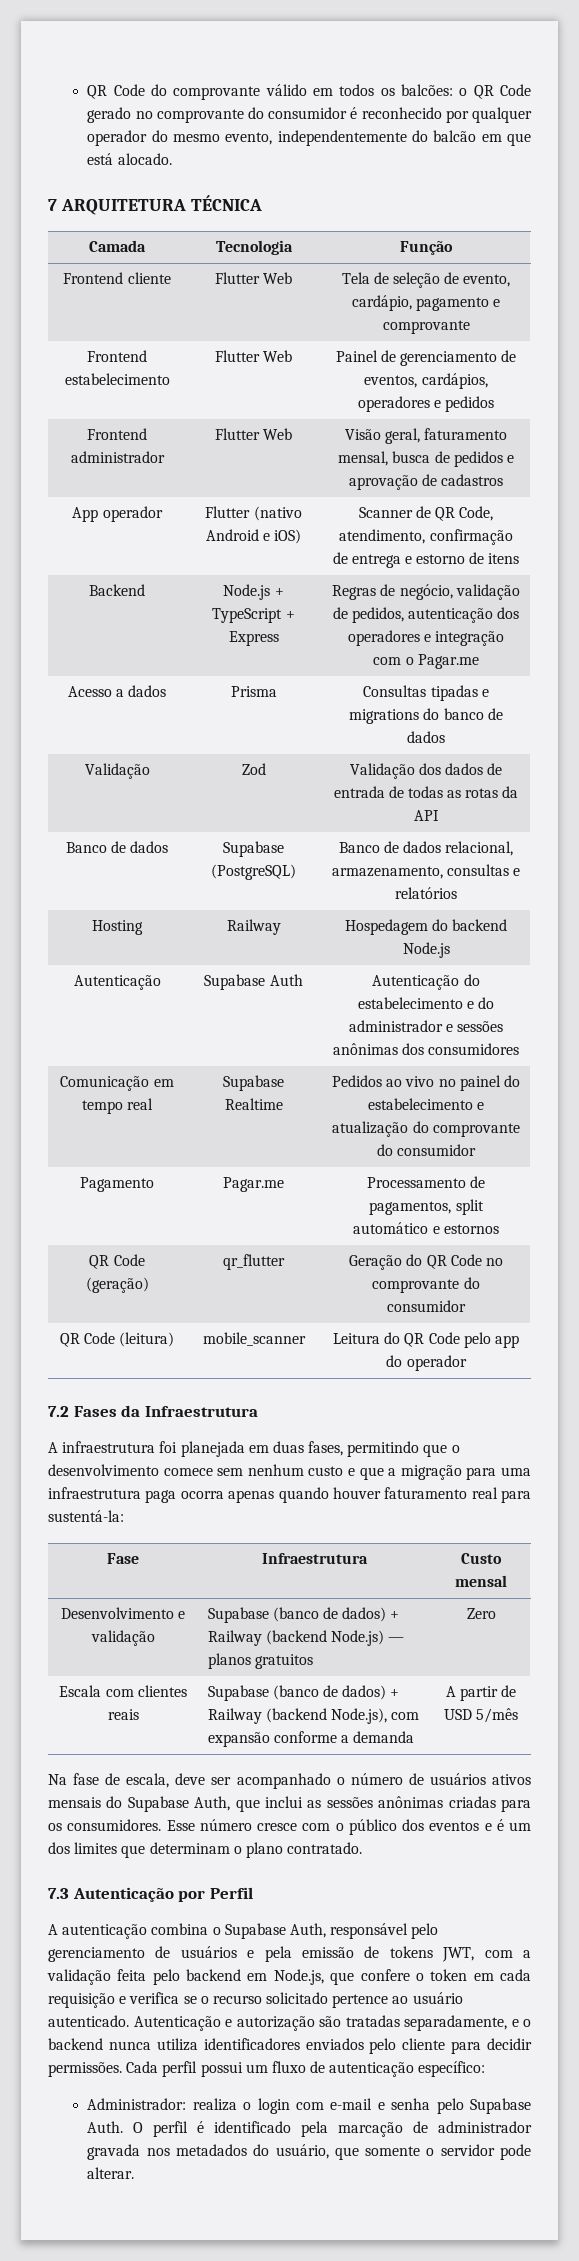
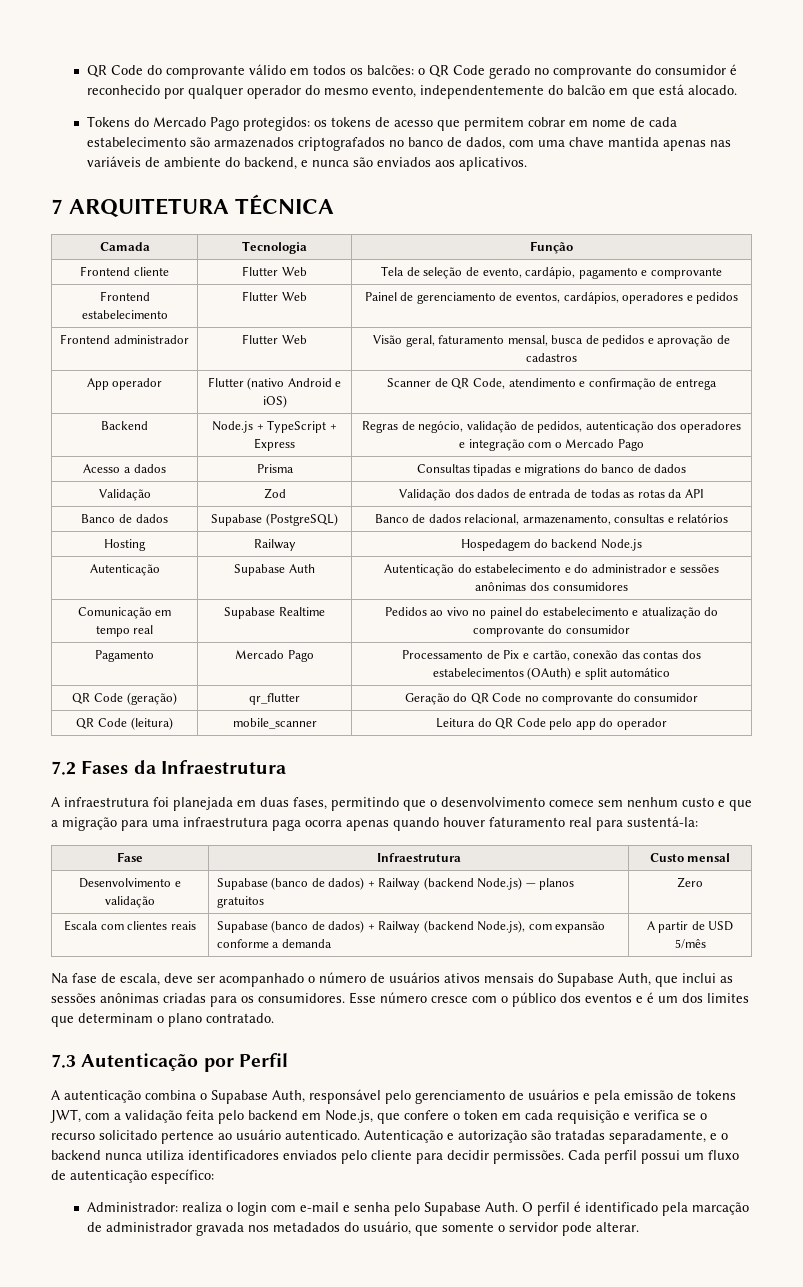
+ Tokens do Mercado Pago protegidos: os tokens de acesso que permitem cobrar em nome de cada estabelecimento são armazenados criptografados no banco de dados, com uma chave mantida apenas nas variáveis de ambiente do backend, e nunca são enviados aos aplicativos.
- App operador | Flutter (nativo Android e iOS) | Scanner de QR Code, atendimento, confirmação de entrega e estorno de itens
+ App operador | Flutter (nativo Android e iOS) | Scanner de QR Code, atendimento e confirmação de entrega
- Backend | Node.js + TypeScript + Express | Regras de negócio, validação de pedidos, autenticação dos operadores e integração com o Pagar.me
+ Backend | Node.js + TypeScript + Express | Regras de negócio, validação de pedidos, autenticação dos operadores e integração com o Mercado Pago
- Pagamento | Pagar.me | Processamento de pagamentos, split automático e estornos
+ Pagamento | Mercado Pago | Processamento de Pix e cartão, conexão das contas dos estabelecimentos (OAuth) e split automático

